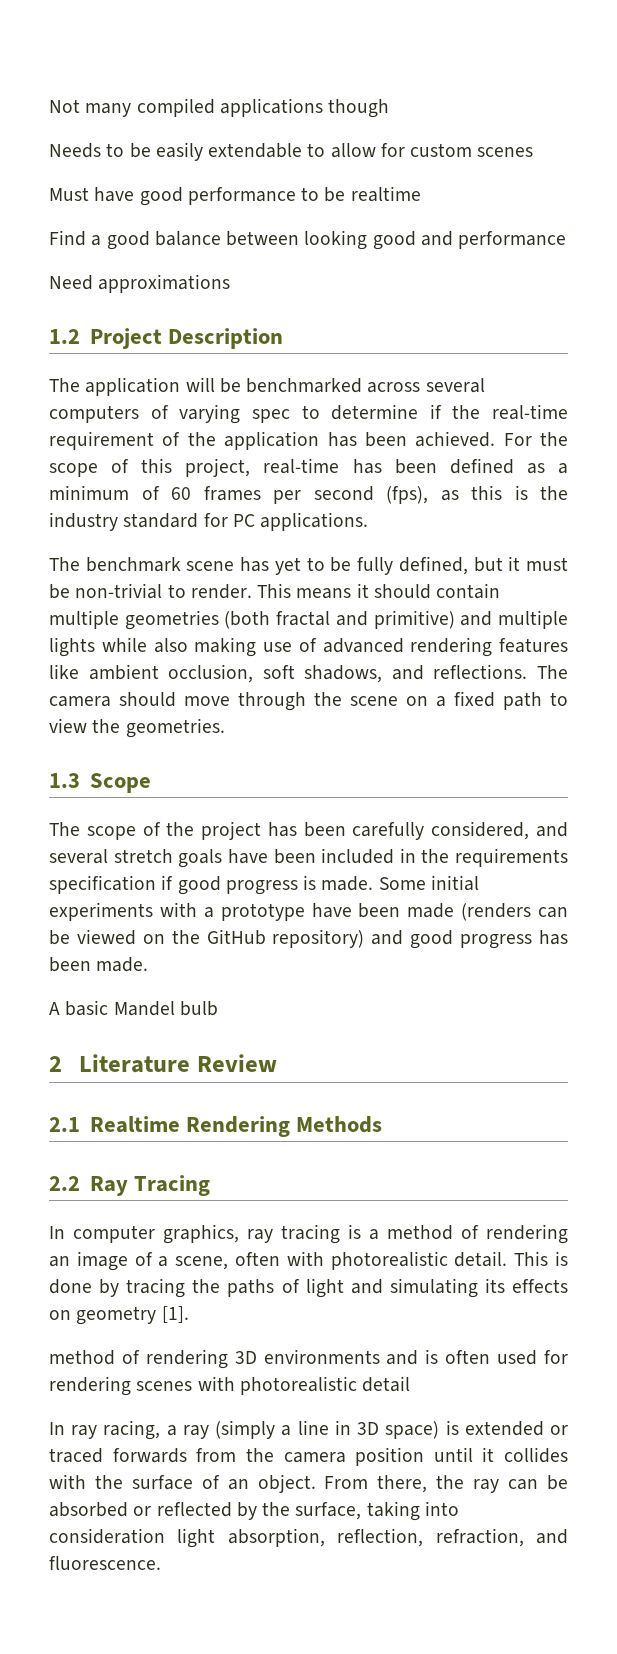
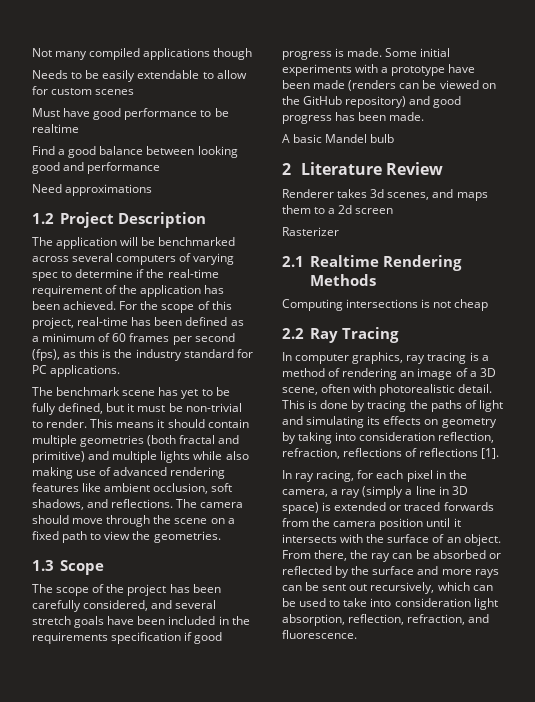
+ Renderer takes 3d scenes, and maps them to a 2d screen
+ Rasterizer
+ Computing intersections is not cheap
- In computer graphics, ray tracing is a method of rendering an image of a scene, often with photorealistic detail.
+ In computer graphics, ray tracing is a method of rendering an image of a 3D scene, often with photorealistic detail.
- This is done by tracing the paths of light and simulating its effects on geometry [1].
- method of rendering 3D environments and is often used for rendering scenes with photorealistic detail
- In ray racing, a ray (simply a line in 3D space) is extended or traced forwards from the camera position until it collides with the surface of an object.
+ This is done by tracing the paths of light and simulating its effects on geometry by taking into consideration reflection, refraction, reflections of reflections [1].
+ In ray racing, for each pixel in the camera, a ray (simply a line in 3D space) is extended or traced forwards from the camera position until it intersects with the surface of an object.
- From there, the ray can be absorbed or reflected by the surface, taking into consideration light absorption, reflection, refraction, and fluorescence.
+ From there, the ray can be absorbed or reflected by the surface and more rays can be sent out recursively, which can be used to take into consideration light absorption, reflection, refraction, and fluorescence.

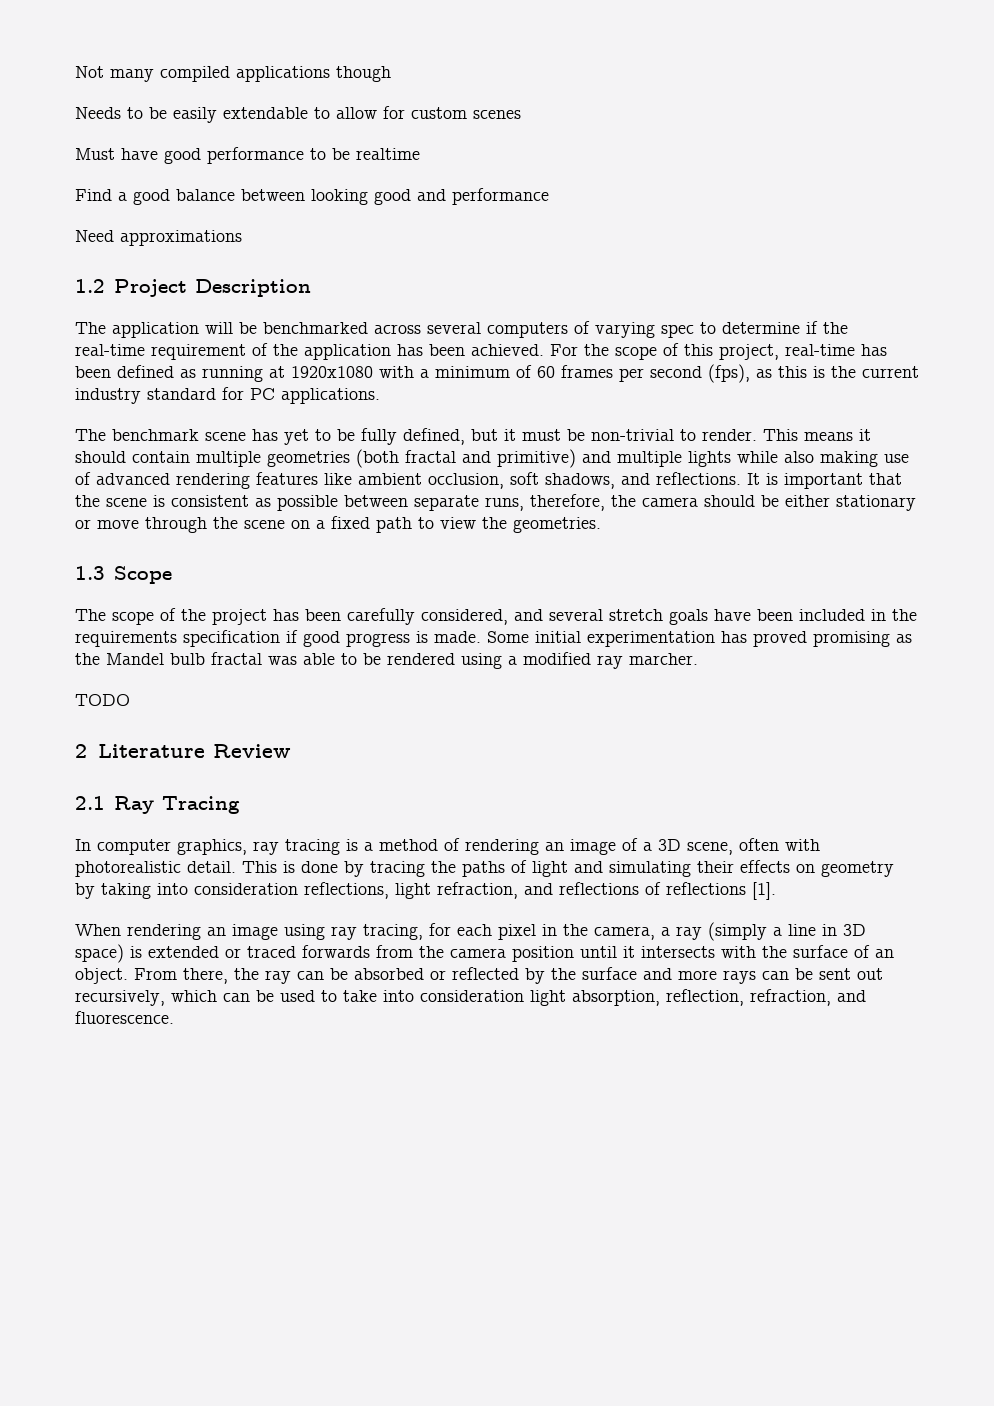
- For the scope of this project, real-time has been defined as a minimum of 60 frames per second (fps), as this is the industry standard for PC applications.
+ For the scope of this project, real-time has been defined as running at 1920x1080 with a minimum of 60 frames per second (fps), as this is the current industry standard for PC applications.
- The camera should move through the scene on a fixed path to view the geometries.
+ It is important that the scene is consistent as possible between separate runs, therefore, the camera should be either stationary or move through the scene on a fixed path to view the geometries.
- Some initial experiments with a prototype have been made (renders can be viewed on the GitHub repository) and good progress has been made.
- A basic Mandel bulb
+ Some initial experimentation has proved promising as the Mandel bulb fractal was able to be rendered using a modified ray marcher.
+ TODO
  2 Literature Review
- Renderer takes 3d scenes, and maps them to a 2d screen
- Rasterizer
- 2.1 Realtime Rendering Methods
- Computing intersections is not cheap
- 2.2 Ray Tracing
+ 2.1 Ray Tracing
- This is done by tracing the paths of light and simulating its effects on geometry by taking into consideration reflection, refraction, reflections of reflections [1].
+ This is done by tracing the paths of light and simulating their effects on geometry by taking into consideration reflections, light refraction, and reflections of reflections [1].
- In ray racing, for each pixel in the camera, a ray (simply a line in 3D space) is extended or traced forwards from the camera position until it intersects with the surface of an object.
+ When rendering an image using ray tracing, for each pixel in the camera, a ray (simply a line in 3D space) is extended or traced forwards from the camera position until it intersects with the surface of an object.

